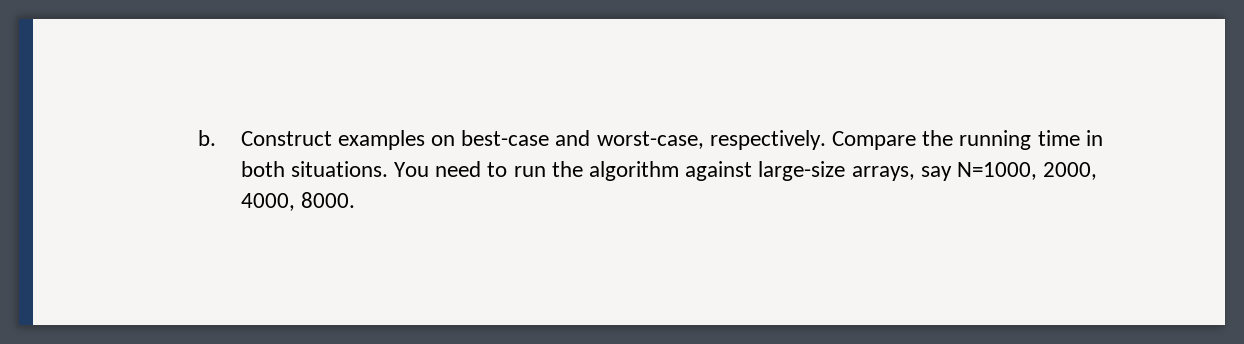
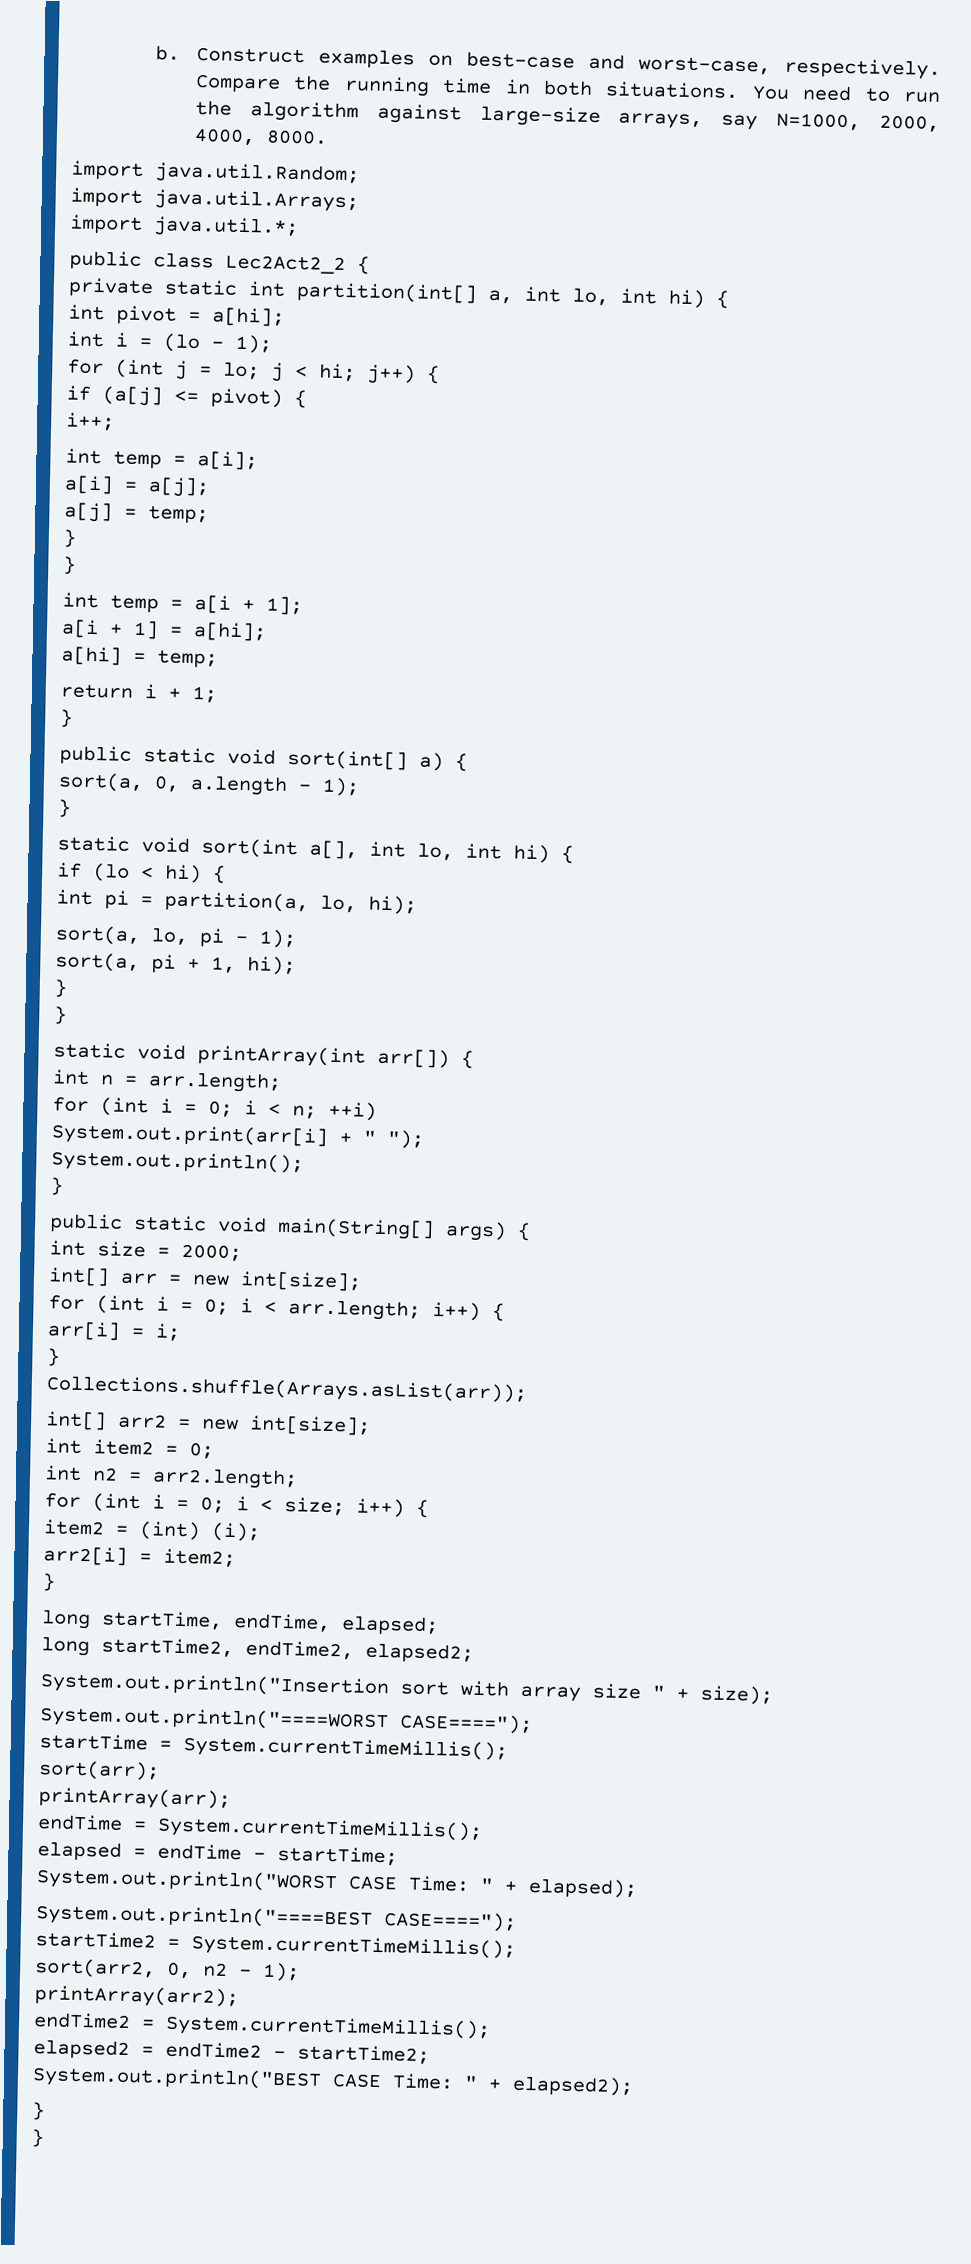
+ import java.util.Random;
+ import java.util.Arrays;
+ import java.util.*;
+ public class Lec2Act2_2 {
+ private static int partition(int[] a, int lo, int hi) {
+ int pivot = a[hi];
+ int i = (lo - 1);
+ for (int j = lo; j < hi; j++) {
+ if (a[j] <= pivot) {
+ i++;
+ int temp = a[i];
+ a[i] = a[j];
+ a[j] = temp;
+ }
+ }
+ int temp = a[i + 1];
+ a[i + 1] = a[hi];
+ a[hi] = temp;
+ return i + 1;
+ }
+ public static void sort(int[] a) {
+ sort(a, 0, a.length - 1);
+ }
+ static void sort(int a[], int lo, int hi) {
+ if (lo < hi) {
+ int pi = partition(a, lo, hi);
+ sort(a, lo, pi - 1);
+ sort(a, pi + 1, hi);
+ }
+ }
+ static void printArray(int arr[]) {
+ int n = arr.length;
+ for (int i = 0; i < n; ++i)
+ System.out.print(arr[i] + " ");
+ System.out.println();
+ }
+ public static void main(String[] args) {
+ int size = 2000;
+ int[] arr = new int[size];
+ for (int i = 0; i < arr.length; i++) {
+ arr[i] = i;
+ }
+ Collections.shuffle(Arrays.asList(arr));
+ int[] arr2 = new int[size];
+ int item2 = 0;
+ int n2 = arr2.length;
+ for (int i = 0; i < size; i++) {
+ item2 = (int) (i);
+ arr2[i] = item2;
+ }
+ long startTime, endTime, elapsed;
+ long startTime2, endTime2, elapsed2;
+ System.out.println("Insertion sort with array size " + size);
+ System.out.println("====WORST CASE====");
+ startTime = System.currentTimeMillis();
+ sort(arr);
+ printArray(arr);
+ endTime = System.currentTimeMillis();
+ elapsed = endTime - startTime;
+ System.out.println("WORST CASE Time: " + elapsed);
+ System.out.println("====BEST CASE====");
+ startTime2 = System.currentTimeMillis();
+ sort(arr2, 0, n2 - 1);
+ printArray(arr2);
+ endTime2 = System.currentTimeMillis();
+ elapsed2 = endTime2 - startTime2;
+ System.out.println("BEST CASE Time: " + elapsed2);
+ }
+ }

